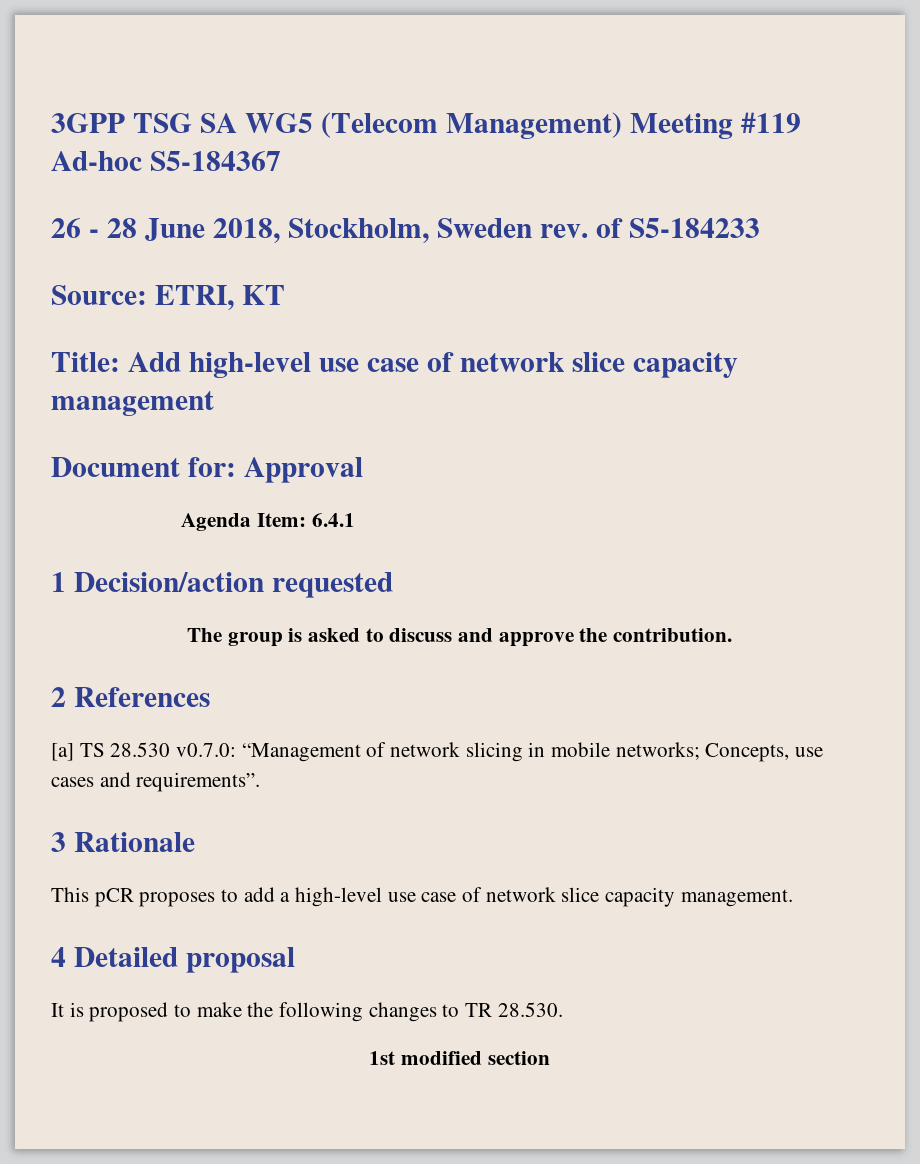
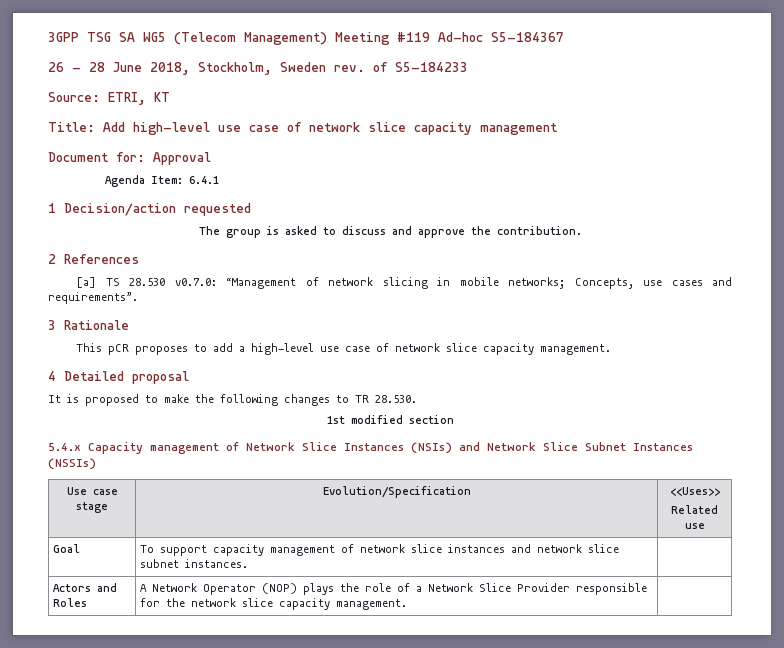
+ 5.4.x Capacity management of Network Slice Instances (NSIs) and Network Slice Subnet Instances (NSSIs)
+ Use case stage | Evolution/Specification | <<Uses>>
+ Related use
+ Goal | To support capacity management of network slice instances and network slice subnet instances. |
+ Actors and Roles | A Network Operator (NOP) plays the role of a Network Slice Provider responsible for the network slice capacity management. |

